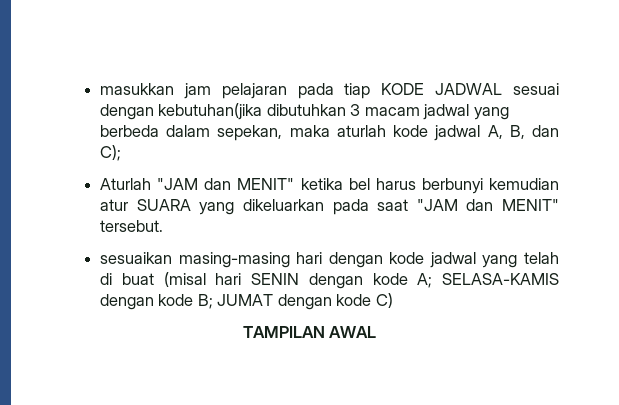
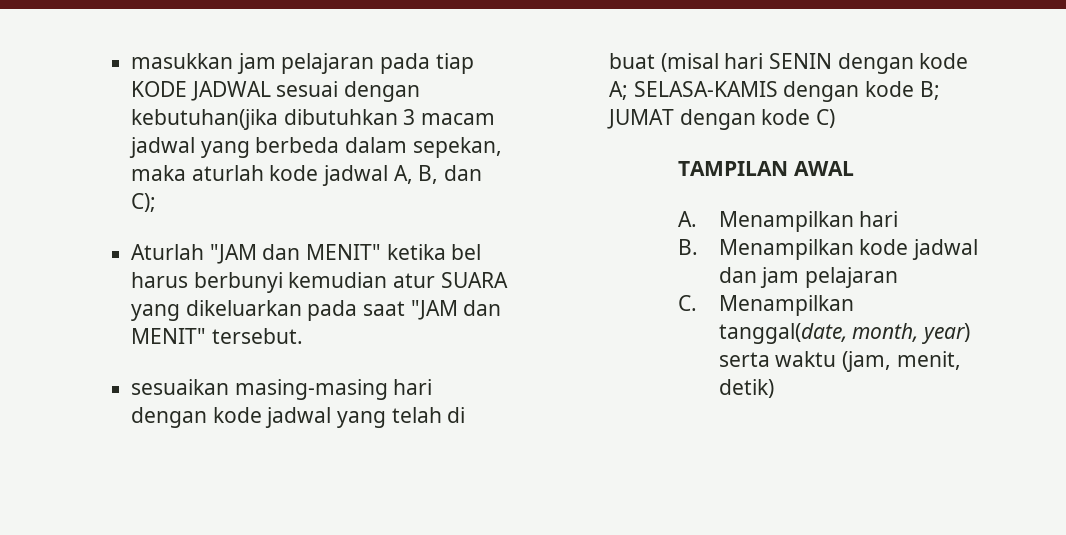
+ A. Menampilkan hari
+ B. Menampilkan kode jadwal dan jam pelajaran
+ C. Menampilkan tanggal(date, month, year) serta waktu (jam, menit, detik)

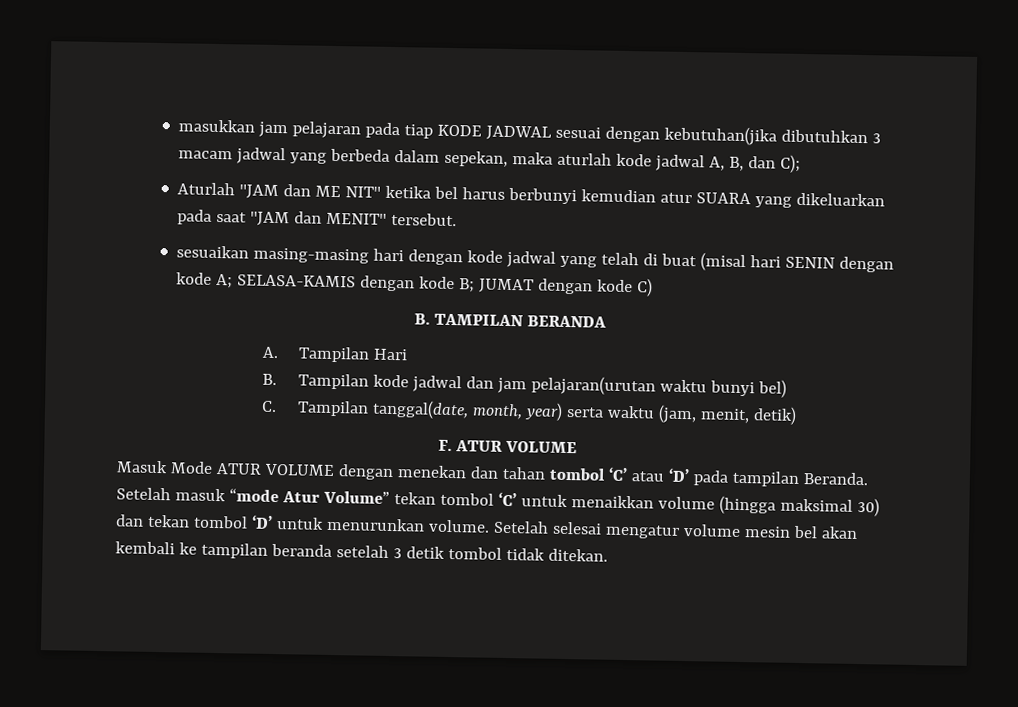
- Aturlah "JAM dan MENIT" ketika bel harus berbunyi kemudian atur SUARA yang dikeluarkan pada saat "JAM dan MENIT" tersebut.
+ Aturlah "JAM dan ME NIT" ketika bel harus berbunyi kemudian atur SUARA yang dikeluarkan pada saat "JAM dan MENIT" tersebut.
- TAMPILAN AWAL
+ B. TAMPILAN BERANDA
- A. Menampilkan hari
- B. Menampilkan kode jadwal dan jam pelajaran
+ A. Tampilan Hari
+ B. Tampilan kode jadwal dan jam pelajaran(urutan waktu bunyi bel)
- C. Menampilkan tanggal(date, month, year) serta waktu (jam, menit, detik)
+ C. Tampilan tanggal(date, month, year) serta waktu (jam, menit, detik)
+ F. ATUR VOLUME
+ Masuk Mode ATUR VOLUME dengan menekan dan tahan tombol ‘C’ atau ‘D’ pada tampilan Beranda. Setelah masuk “mode Atur Volume” tekan tombol ‘C’ untuk menaikkan volume (hingga maksimal 30) dan tekan tombol ‘D’ untuk menurunkan volume. Setelah selesai mengatur volume mesin bel akan kembali ke tampilan beranda setelah 3 detik tombol tidak ditekan.

